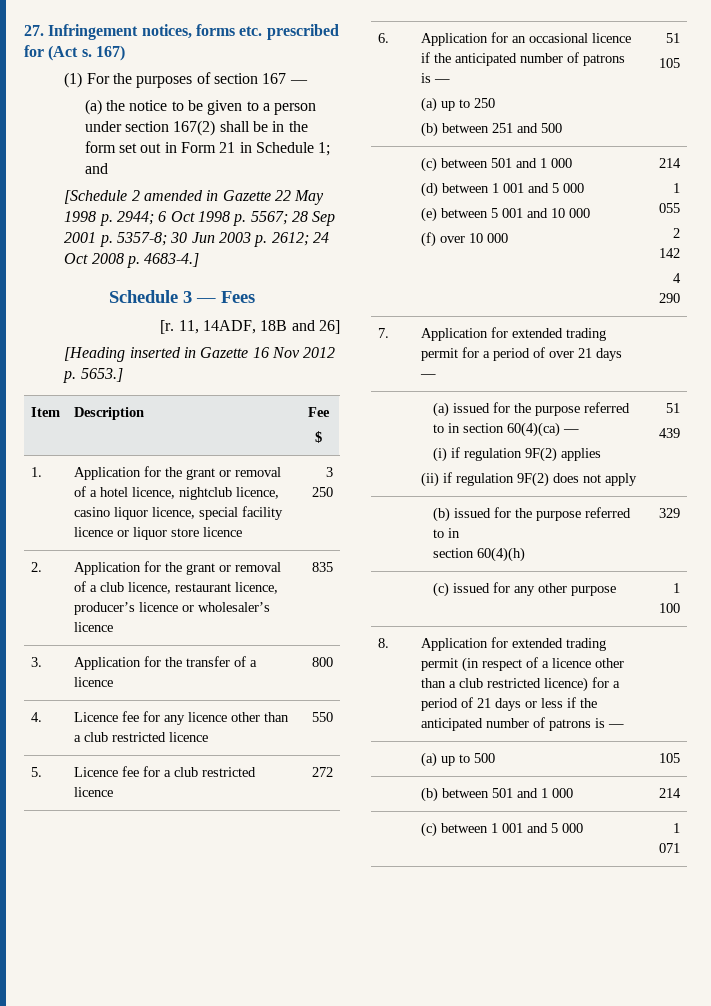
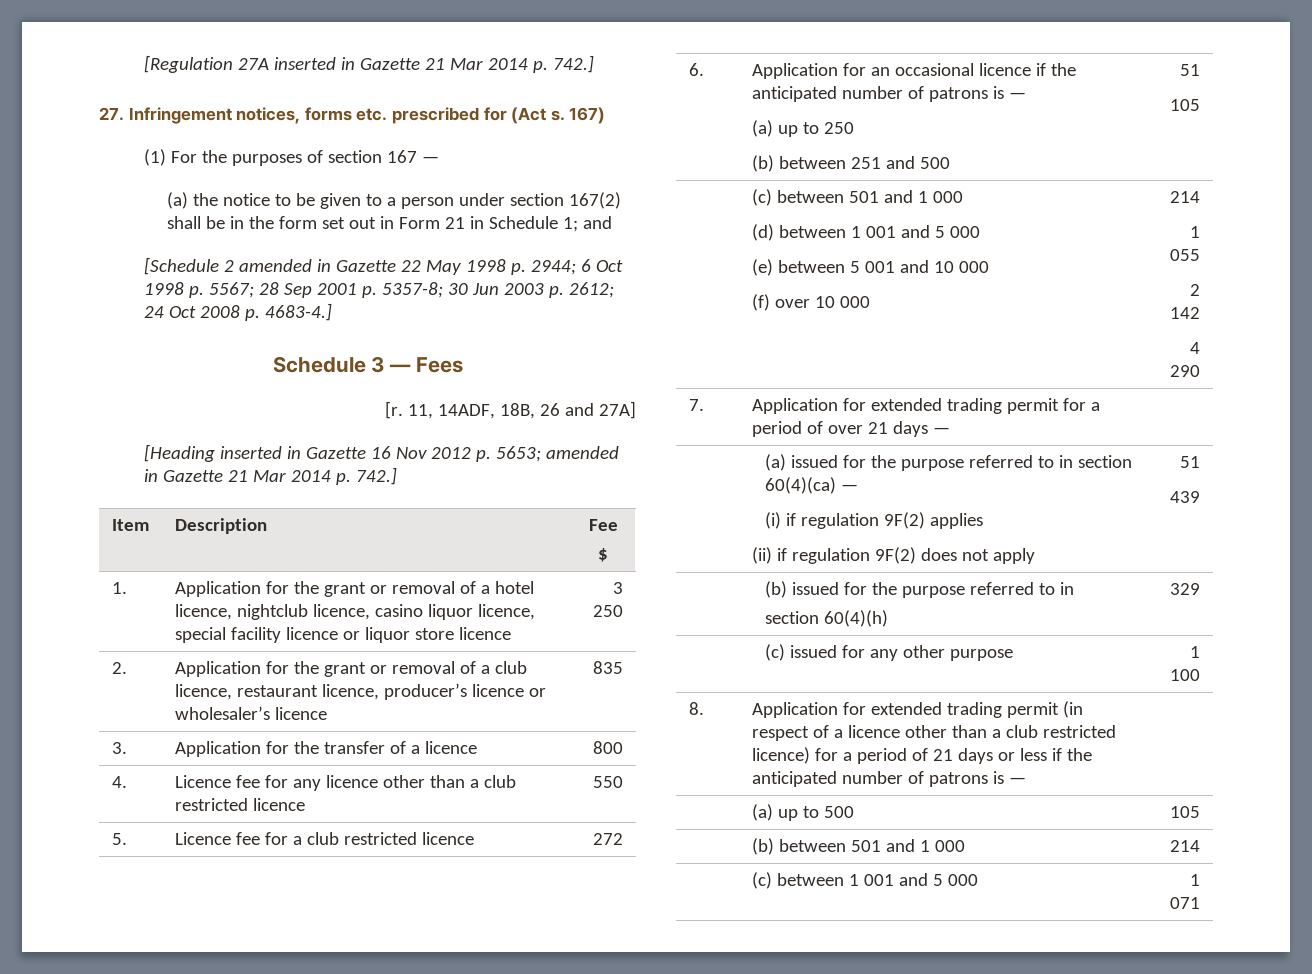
+ [Regulation 27A inserted in Gazette 21 Mar 2014 p. 742.]
- 11, 14ADF, 18B and 26]
+ 11, 14ADF, 18B, 26 and 27A]
- [Heading inserted in Gazette 16 Nov 2012 p. 5653.]
+ [Heading inserted in Gazette 16 Nov 2012 p. 5653; amended in Gazette 21 Mar 2014 p. 742.]

